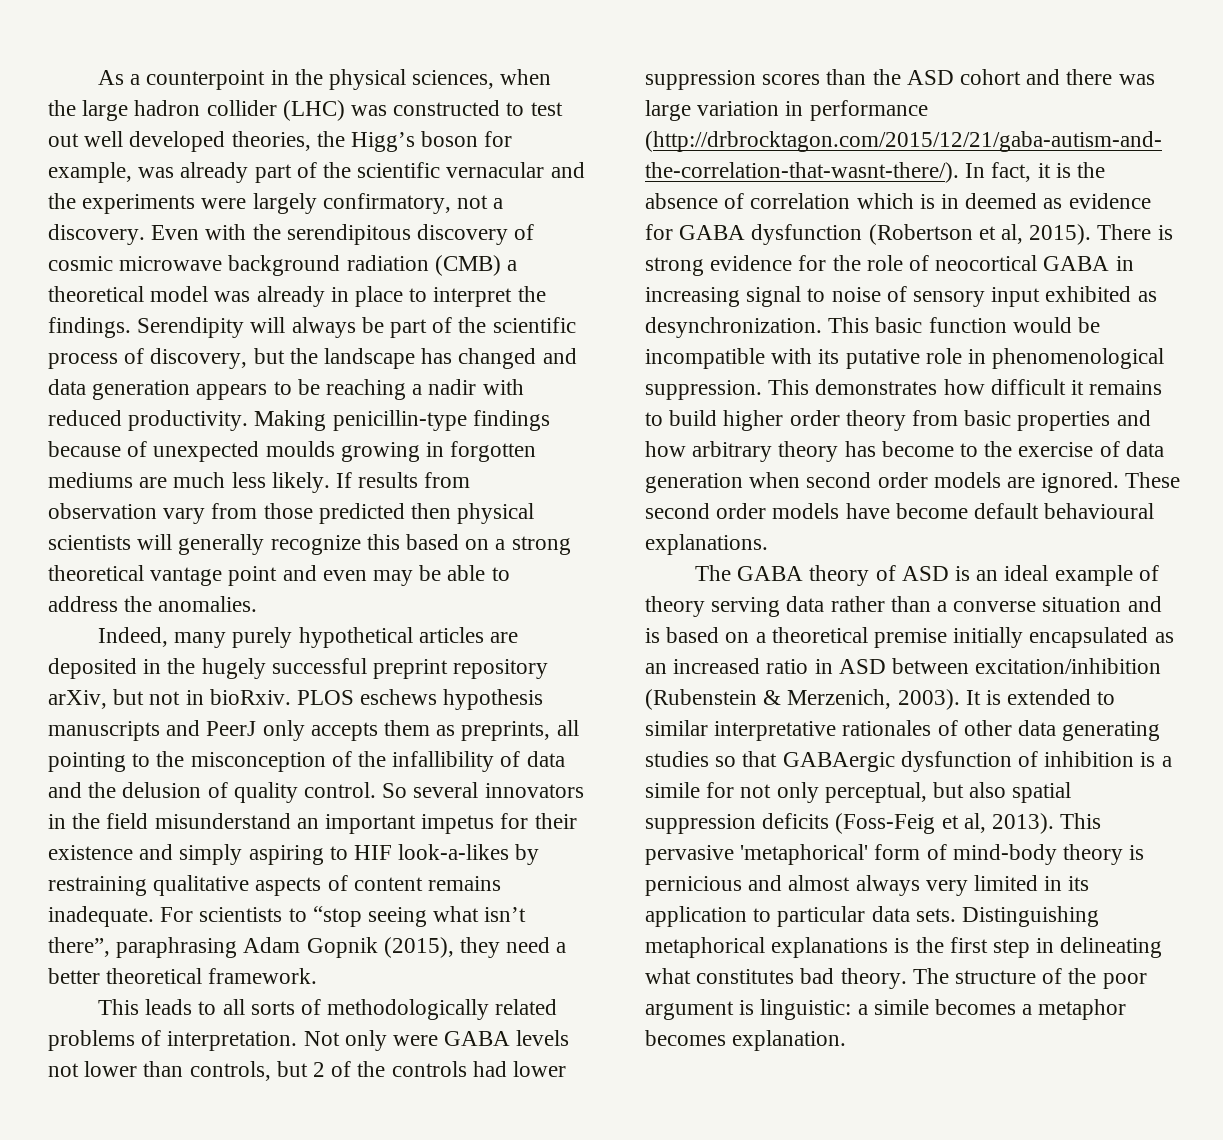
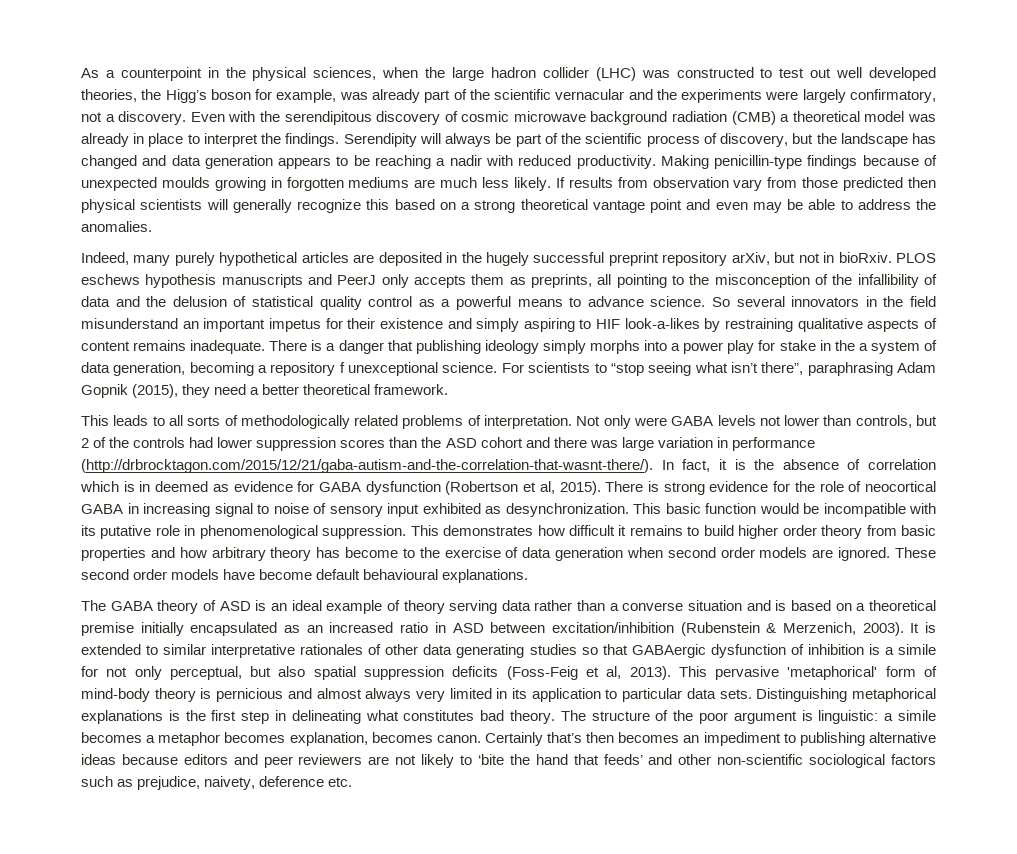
- PLOS eschews hypothesis manuscripts and PeerJ only accepts them as preprints, all pointing to the misconception of the infallibility of data and the delusion of quality control.
+ PLOS eschews hypothesis manuscripts and PeerJ only accepts them as preprints, all pointing to the misconception of the infallibility of data and the delusion of statistical quality control as a powerful means to advance science.
+ There is a danger that publishing ideology simply morphs into a power play for stake in the a system of data generation, becoming a repository f unexceptional science.
- The structure of the poor argument is linguistic: a simile becomes a metaphor becomes explanation.
+ The structure of the poor argument is linguistic: a simile becomes a metaphor becomes explanation, becomes canon. Certainly that’s then becomes an impediment to publishing alternative ideas because editors and peer reviewers are not likely to ‘bite the hand that feeds’ and other non-scientific sociological factors such as prejudice, naivety, deference etc.

